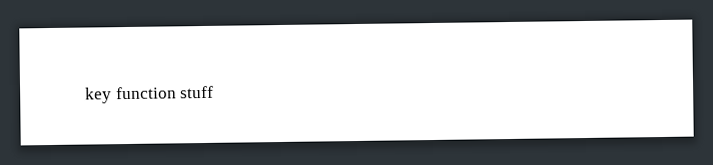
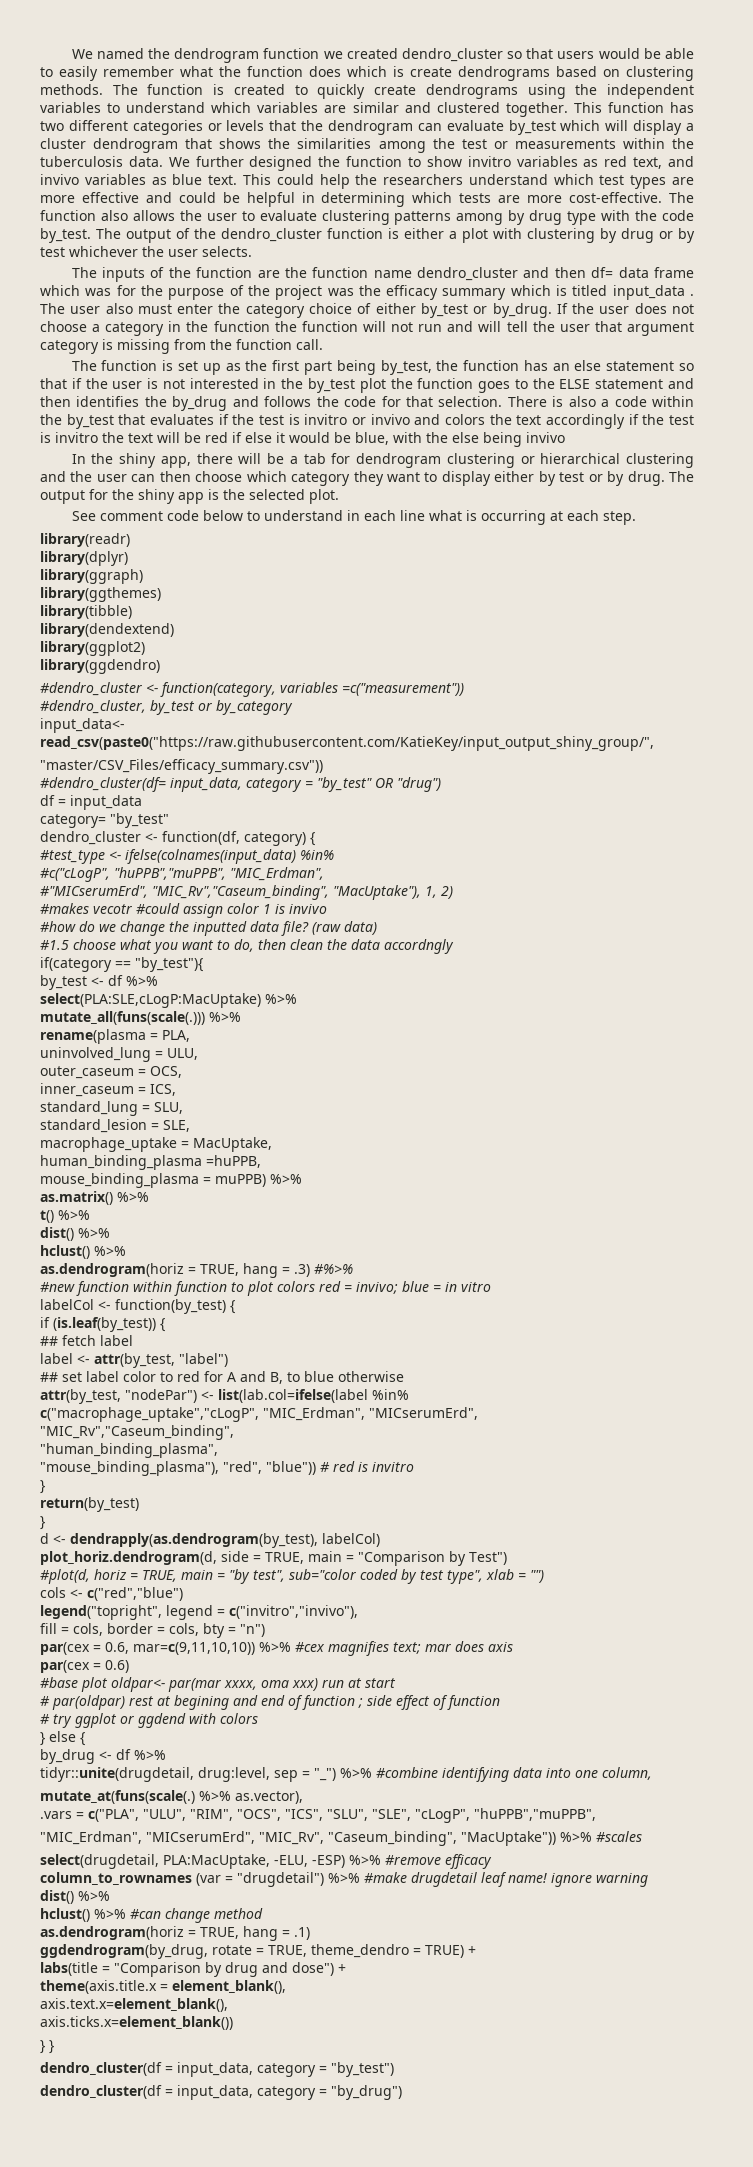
- key function stuff
+ We named the dendrogram function we created dendro_cluster so that users would be able to easily remember what the function does which is create dendrograms based on clustering methods. The function is created to quickly create dendrograms using the independent variables to understand which variables are similar and clustered together. This function has two different categories or levels that the dendrogram can evaluate by_test which will display a cluster dendrogram that shows the similarities among the test or measurements within the tuberculosis data. We further designed the function to show invitro variables as red text, and invivo variables as blue text. This could help the researchers understand which test types are more effective and could be helpful in determining which tests are more cost-effective. The function also allows the user to evaluate clustering patterns among by drug type with the code by_test. The output of the dendro_cluster function is either a plot with clustering by drug or by test whichever the user selects.
+ The inputs of the function are the function name dendro_cluster and then df= data frame which was for the purpose of the project was the efficacy summary which is titled input_data . The user also must enter the category choice of either by_test or by_drug. If the user does not choose a category in the function the function will not run and will tell the user that argument category is missing from the function call.
+ The function is set up as the first part being by_test, the function has an else statement so that if the user is not interested in the by_test plot the function goes to the ELSE statement and then identifies the by_drug and follows the code for that selection. There is also a code within the by_test that evaluates if the test is invitro or invivo and colors the text accordingly if the test is invitro the text will be red if else it would be blue, with the else being invivo
+ In the shiny app, there will be a tab for dendrogram clustering or hierarchical clustering and the user can then choose which category they want to display either by test or by drug. The output for the shiny app is the selected plot.
+ See comment code below to understand in each line what is occurring at each step.
+ library(readr)
+ library(dplyr)
+ library(ggraph)
+ library(ggthemes)
+ library(tibble)
+ library(dendextend)
+ library(ggplot2)
+ library(ggdendro)
+ #dendro_cluster <- function(category, variables =c("measurement"))
+ #dendro_cluster, by_test or by_category
+ input_data<- read_csv(paste0("https://raw.githubusercontent.com/KatieKey/input_output_shiny_group/",
+ "master/CSV_Files/efficacy_summary.csv"))
+ #dendro_cluster(df= input_data, category = "by_test" OR "drug")
+ df = input_data
+ category= "by_test"
+ dendro_cluster <- function(df, category) {
+ #test_type <- ifelse(colnames(input_data) %in%
+ #c("cLogP", "huPPB","muPPB", "MIC_Erdman",
+ #"MICserumErd", "MIC_Rv","Caseum_binding", "MacUptake"), 1, 2)
+ #makes vecotr #could assign color 1 is invivo
+ #how do we change the inputted data file? (raw data)
+ #1.5 choose what you want to do, then clean the data accordngly
+ if(category == "by_test"){
+ by_test <- df %>%
+ select(PLA:SLE,cLogP:MacUptake) %>%
+ mutate_all(funs(scale(.))) %>%
+ rename(plasma = PLA,
+ uninvolved_lung = ULU,
+ outer_caseum = OCS,
+ inner_caseum = ICS,
+ standard_lung = SLU,
+ standard_lesion = SLE,
+ macrophage_uptake = MacUptake,
+ human_binding_plasma =huPPB,
+ mouse_binding_plasma = muPPB) %>%
+ as.matrix() %>%
+ t() %>%
+ dist() %>%
+ hclust() %>%
+ as.dendrogram(horiz = TRUE, hang = .3) #%>%
+ #new function within function to plot colors red = invivo; blue = in vitro
+ labelCol <- function(by_test) {
+ if (is.leaf(by_test)) {
+ ## fetch label
+ label <- attr(by_test, "label")
+ ## set label color to red for A and B, to blue otherwise
+ attr(by_test, "nodePar") <- list(lab.col=ifelse(label %in%
+ c("macrophage_uptake","cLogP", "MIC_Erdman", "MICserumErd",
+ "MIC_Rv","Caseum_binding",
+ "human_binding_plasma",
+ "mouse_binding_plasma"), "red", "blue")) # red is invitro
+ }
+ return(by_test)
+ }
+ d <- dendrapply(as.dendrogram(by_test), labelCol)
+ plot_horiz.dendrogram(d, side = TRUE, main = "Comparison by Test")
+ #plot(d, horiz = TRUE, main = "by test", sub="color coded by test type", xlab = "")
+ cols <- c("red","blue")
+ legend("topright", legend = c("invitro","invivo"),
+ fill = cols, border = cols, bty = "n")
+ par(cex = 0.6, mar=c(9,11,10,10)) %>% #cex magnifies text; mar does axis
+ par(cex = 0.6)
+ #base plot oldpar<- par(mar xxxx, oma xxx) run at start
+ # par(oldpar) rest at begining and end of function ; side effect of function
+ # try ggplot or ggdend with colors
+ } else {
+ by_drug <- df %>%
+ tidyr::unite(drugdetail, drug:level, sep = "_") %>% #combine identifying data into one column,
+ mutate_at(funs(scale(.) %>% as.vector),
+ .vars = c("PLA", "ULU", "RIM", "OCS", "ICS", "SLU", "SLE", "cLogP", "huPPB","muPPB",
+ "MIC_Erdman", "MICserumErd", "MIC_Rv", "Caseum_binding", "MacUptake")) %>% #scales
+ select(drugdetail, PLA:MacUptake, -ELU, -ESP) %>% #remove efficacy
+ column_to_rownames (var = "drugdetail") %>% #make drugdetail leaf name! ignore warning
+ dist() %>%
+ hclust() %>% #can change method
+ as.dendrogram(horiz = TRUE, hang = .1)
+ ggdendrogram(by_drug, rotate = TRUE, theme_dendro = TRUE) +
+ labs(title = "Comparison by drug and dose") +
+ theme(axis.title.x = element_blank(),
+ axis.text.x=element_blank(),
+ axis.ticks.x=element_blank())
+ } }
+ dendro_cluster(df = input_data, category = "by_test")
+ dendro_cluster(df = input_data, category = "by_drug")

